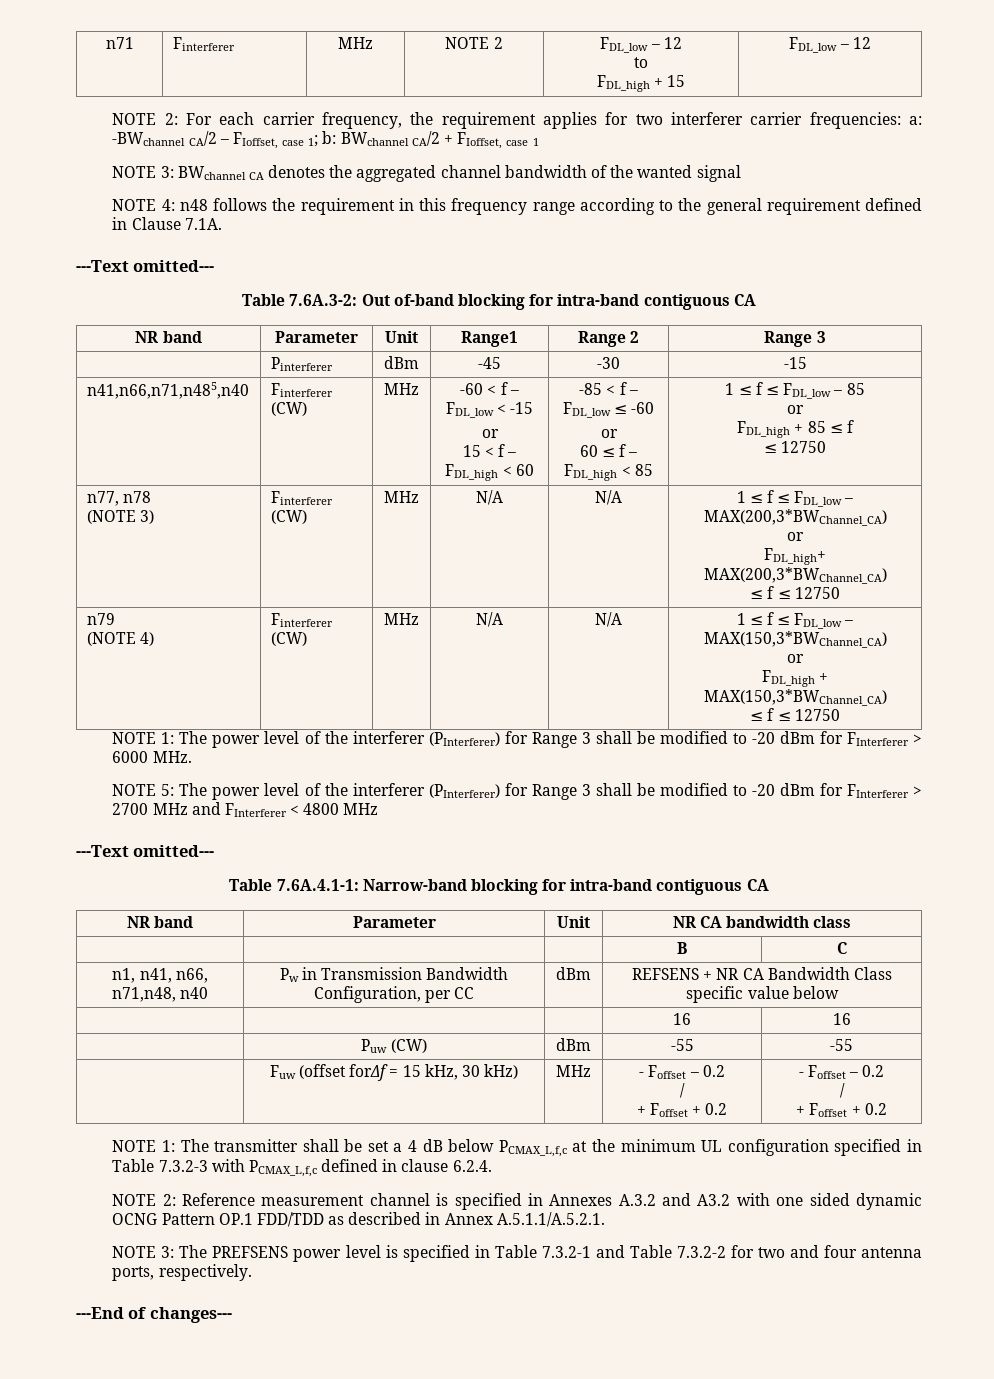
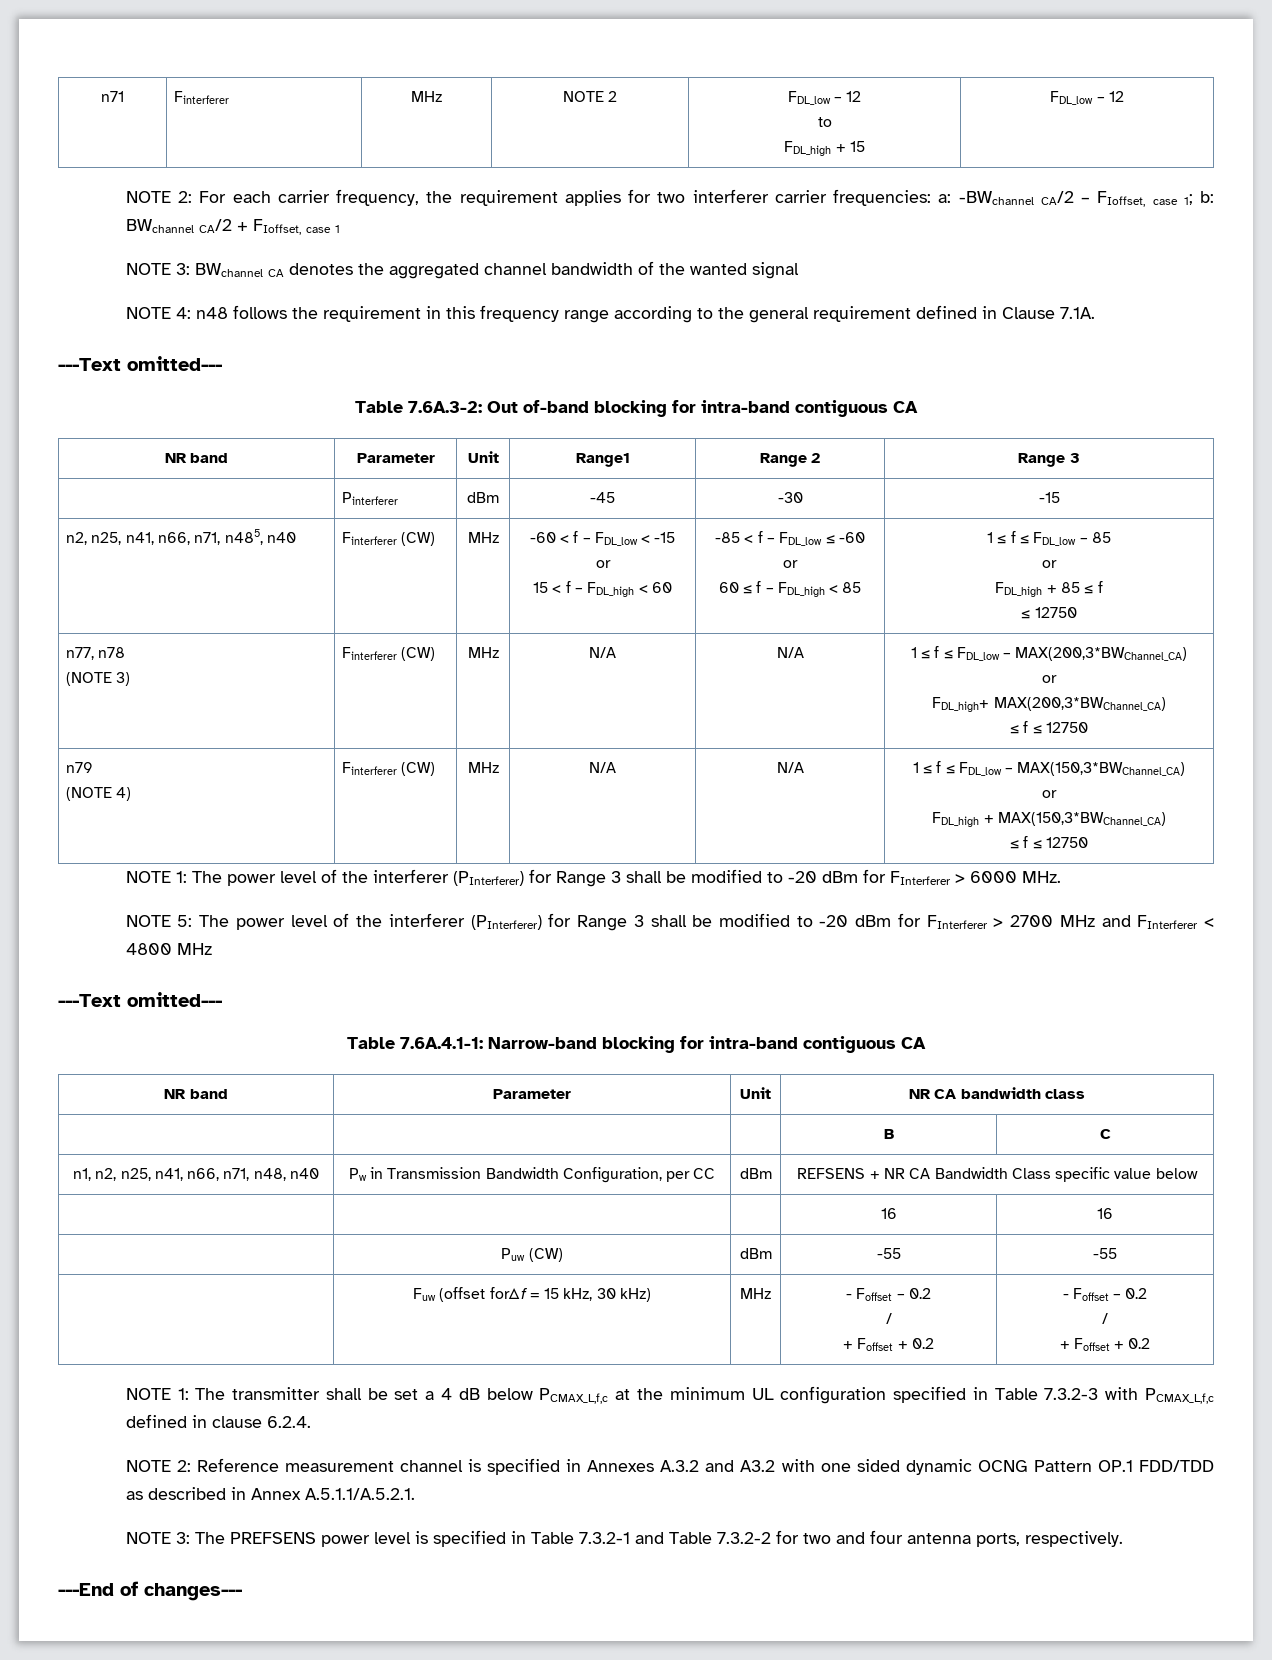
- n41,n66,n71,n485,n40
+ n2, n25, n41, n66, n71, n485, n40
- n1, n41, n66, n71,n48, n40 | Pw in Transmission Bandwidth Configuration, per CC | dBm | REFSENS + NR CA Bandwidth Class specific value below
+ n1, n2, n25, n41, n66, n71, n48, n40 | Pw in Transmission Bandwidth Configuration, per CC | dBm | REFSENS + NR CA Bandwidth Class specific value below

